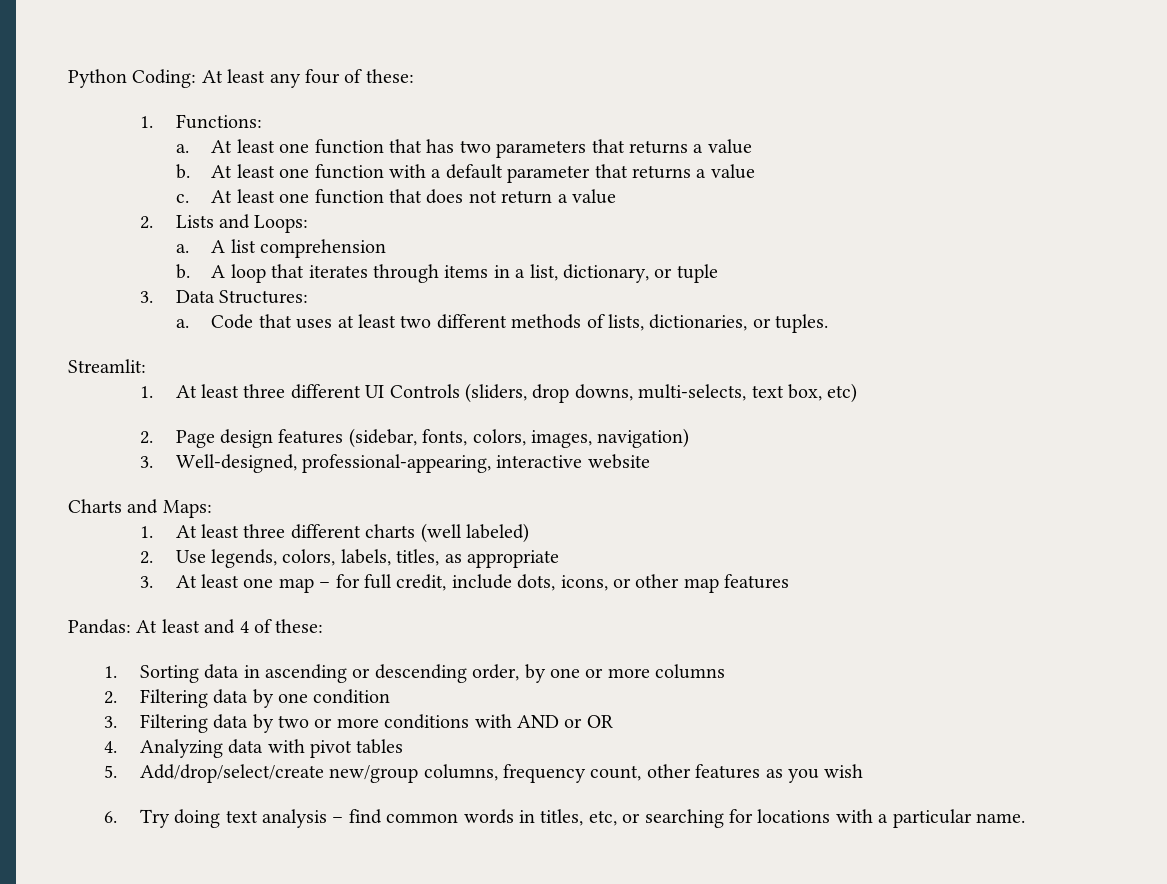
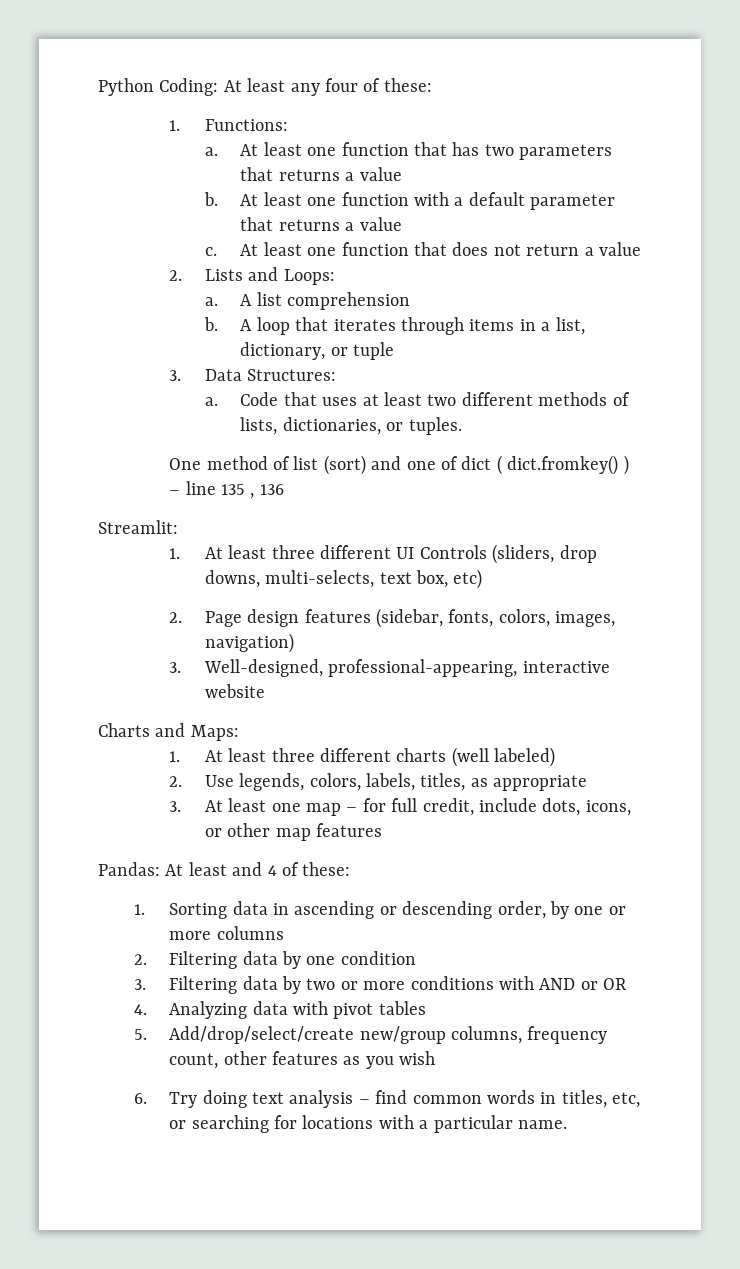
+ One method of list (sort) and one of dict ( dict.fromkey() ) – line 135 , 136

